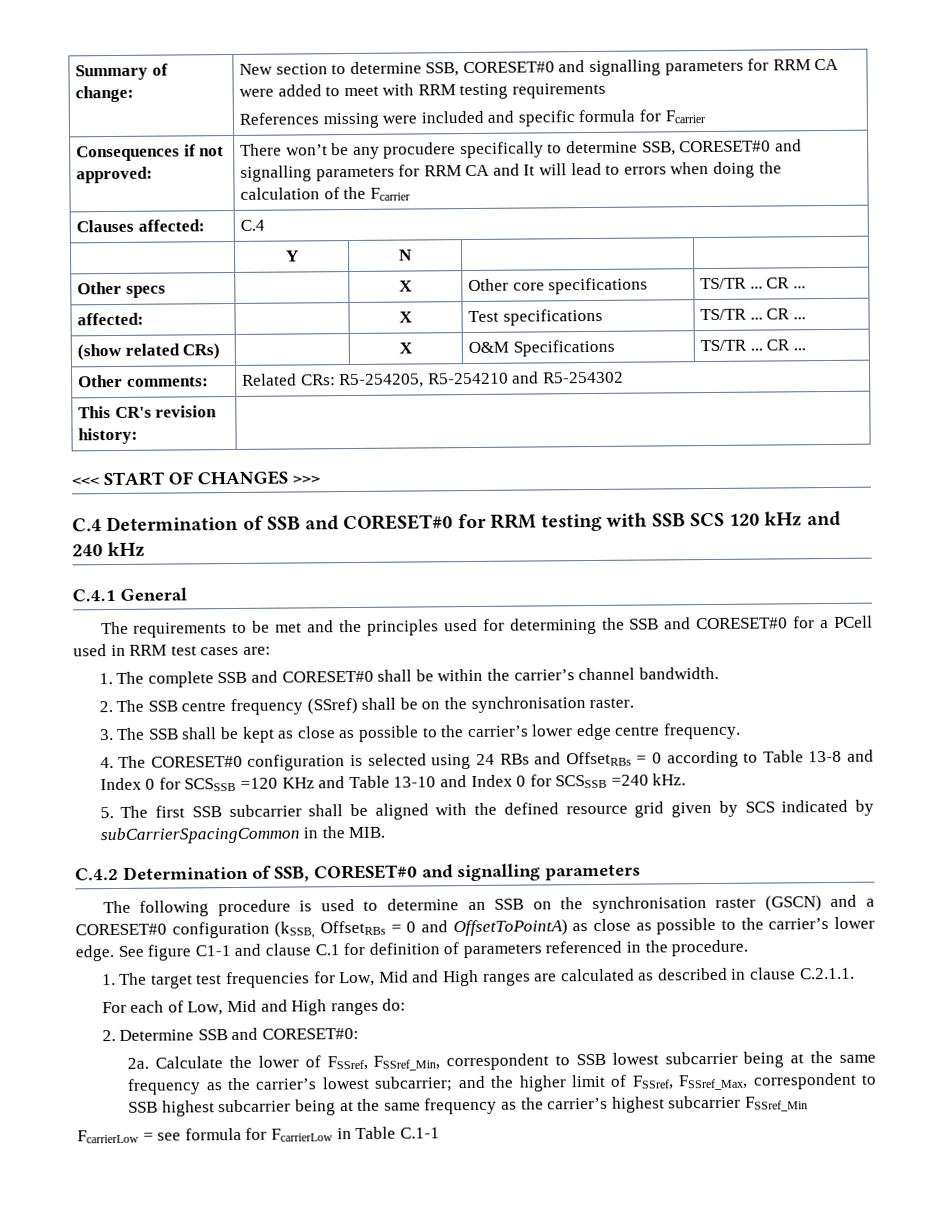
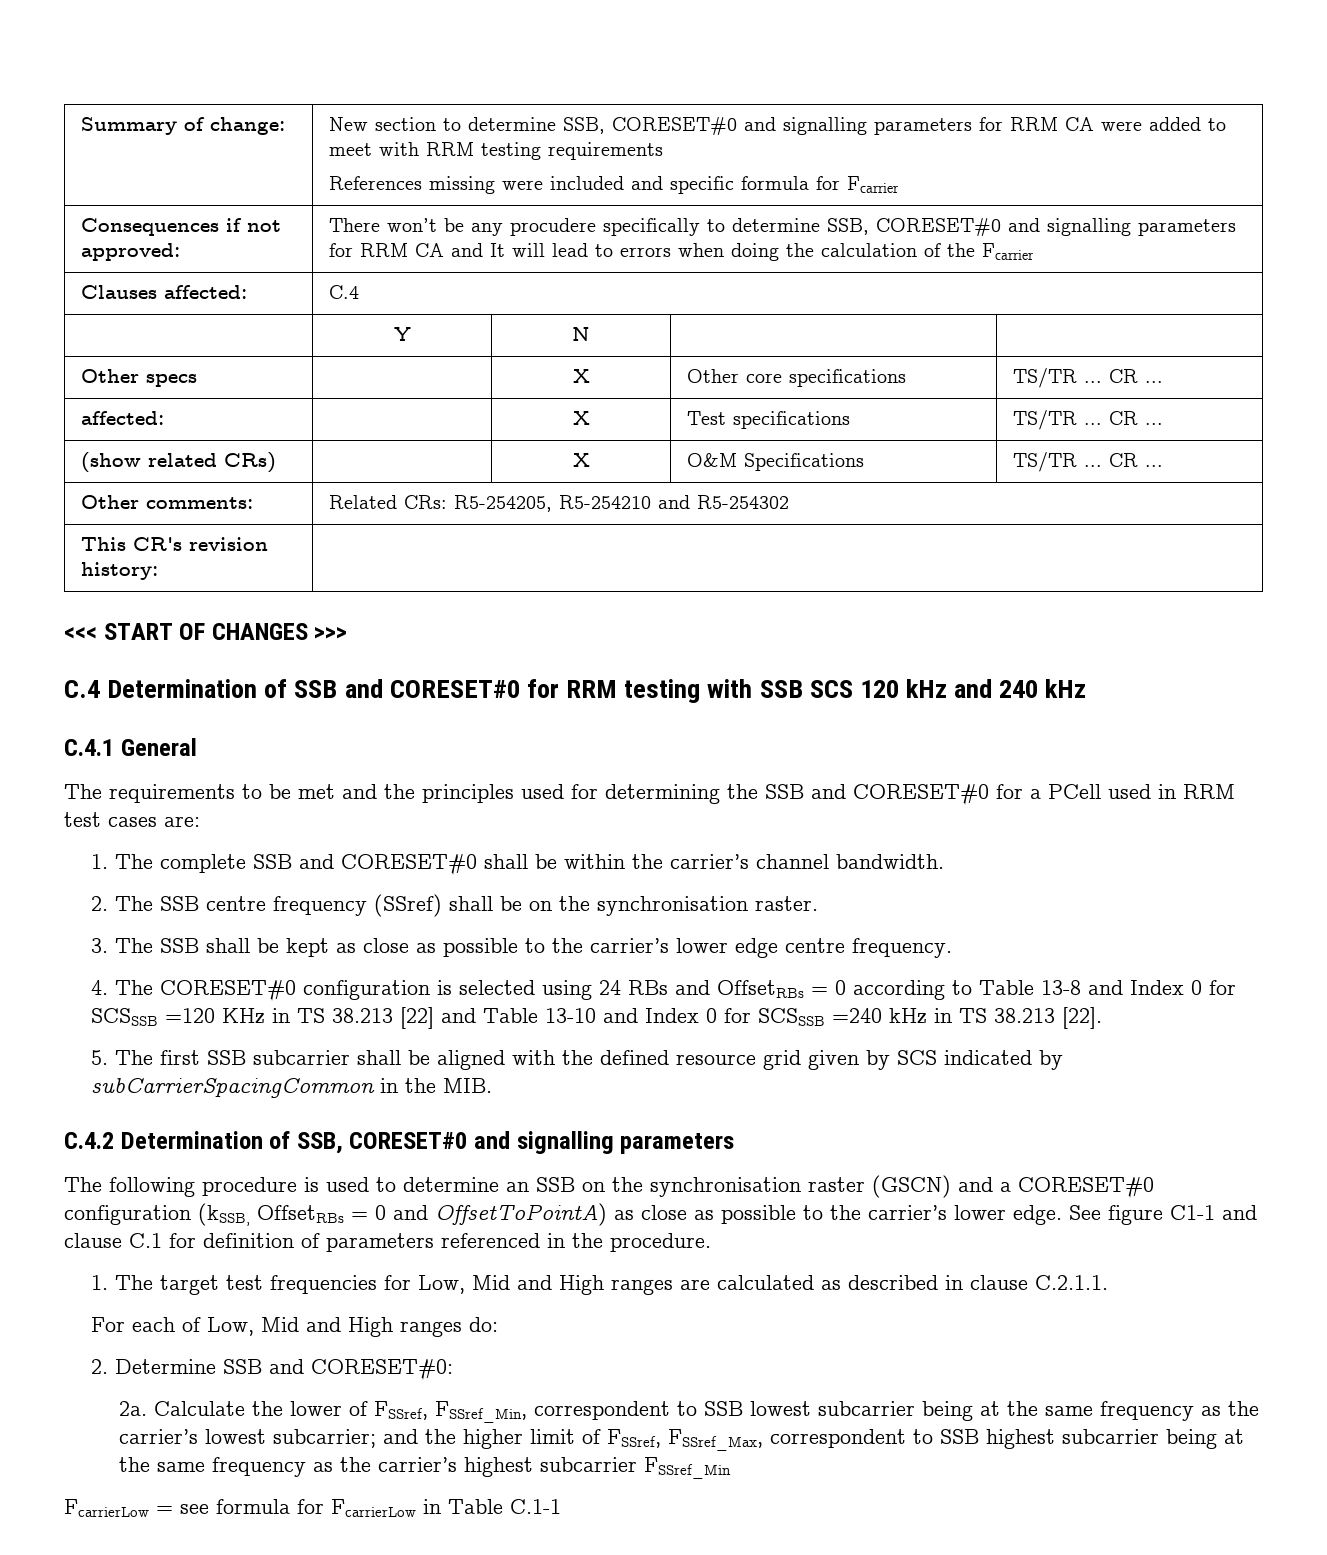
- 4. The CORESET#0 configuration is selected using 24 RBs and OffsetRBs = 0 according to Table 13-8 and Index 0 for SCSSSB =120 KHz and Table 13-10 and Index 0 for SCSSSB =240 kHz.
+ 4. The CORESET#0 configuration is selected using 24 RBs and OffsetRBs = 0 according to Table 13-8 and Index 0 for SCSSSB =120 KHz in TS 38.213 [22] and Table 13-10 and Index 0 for SCSSSB =240 kHz in TS 38.213 [22].

